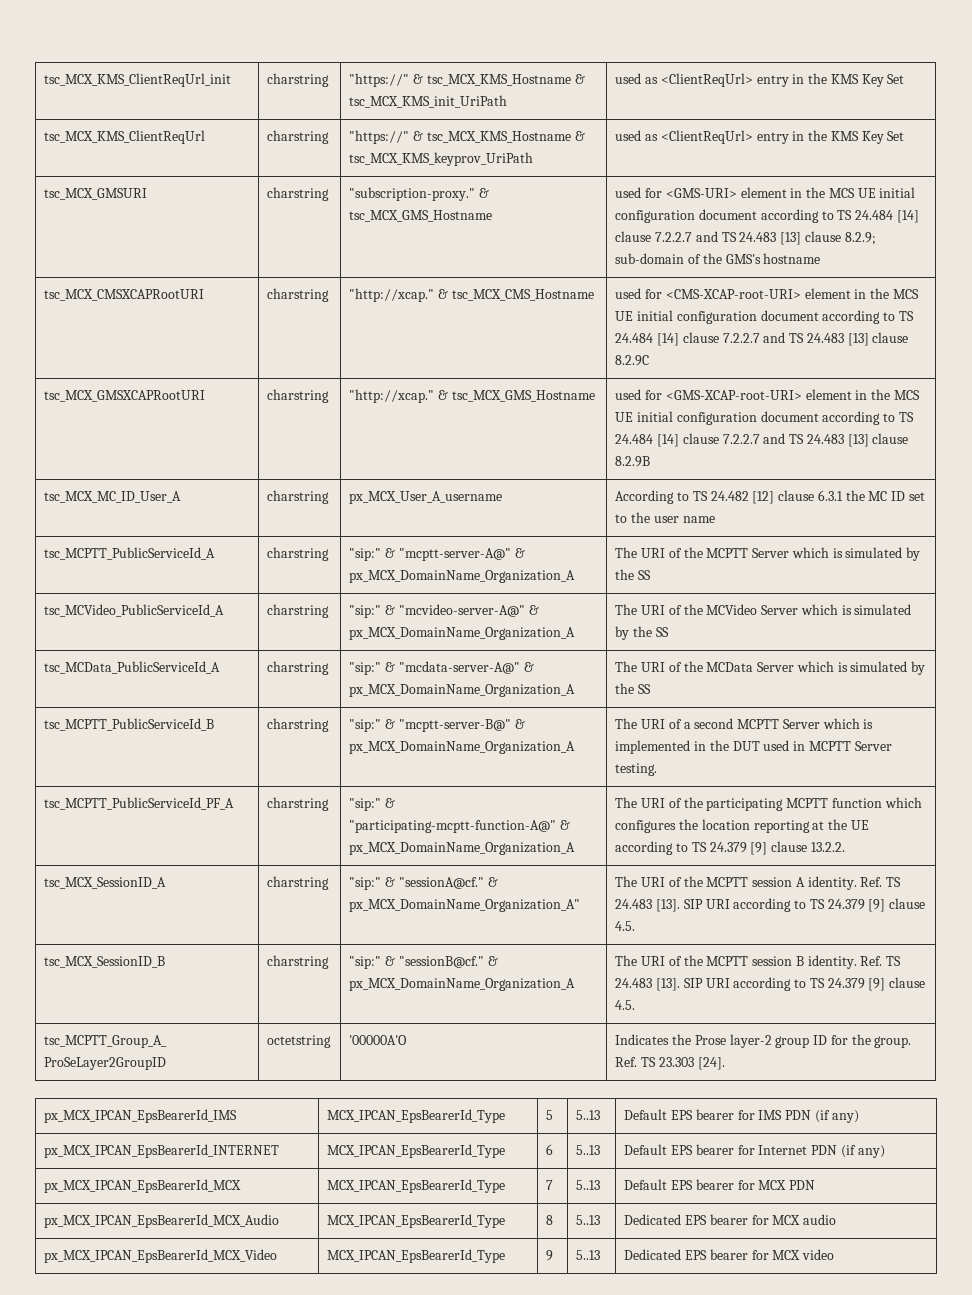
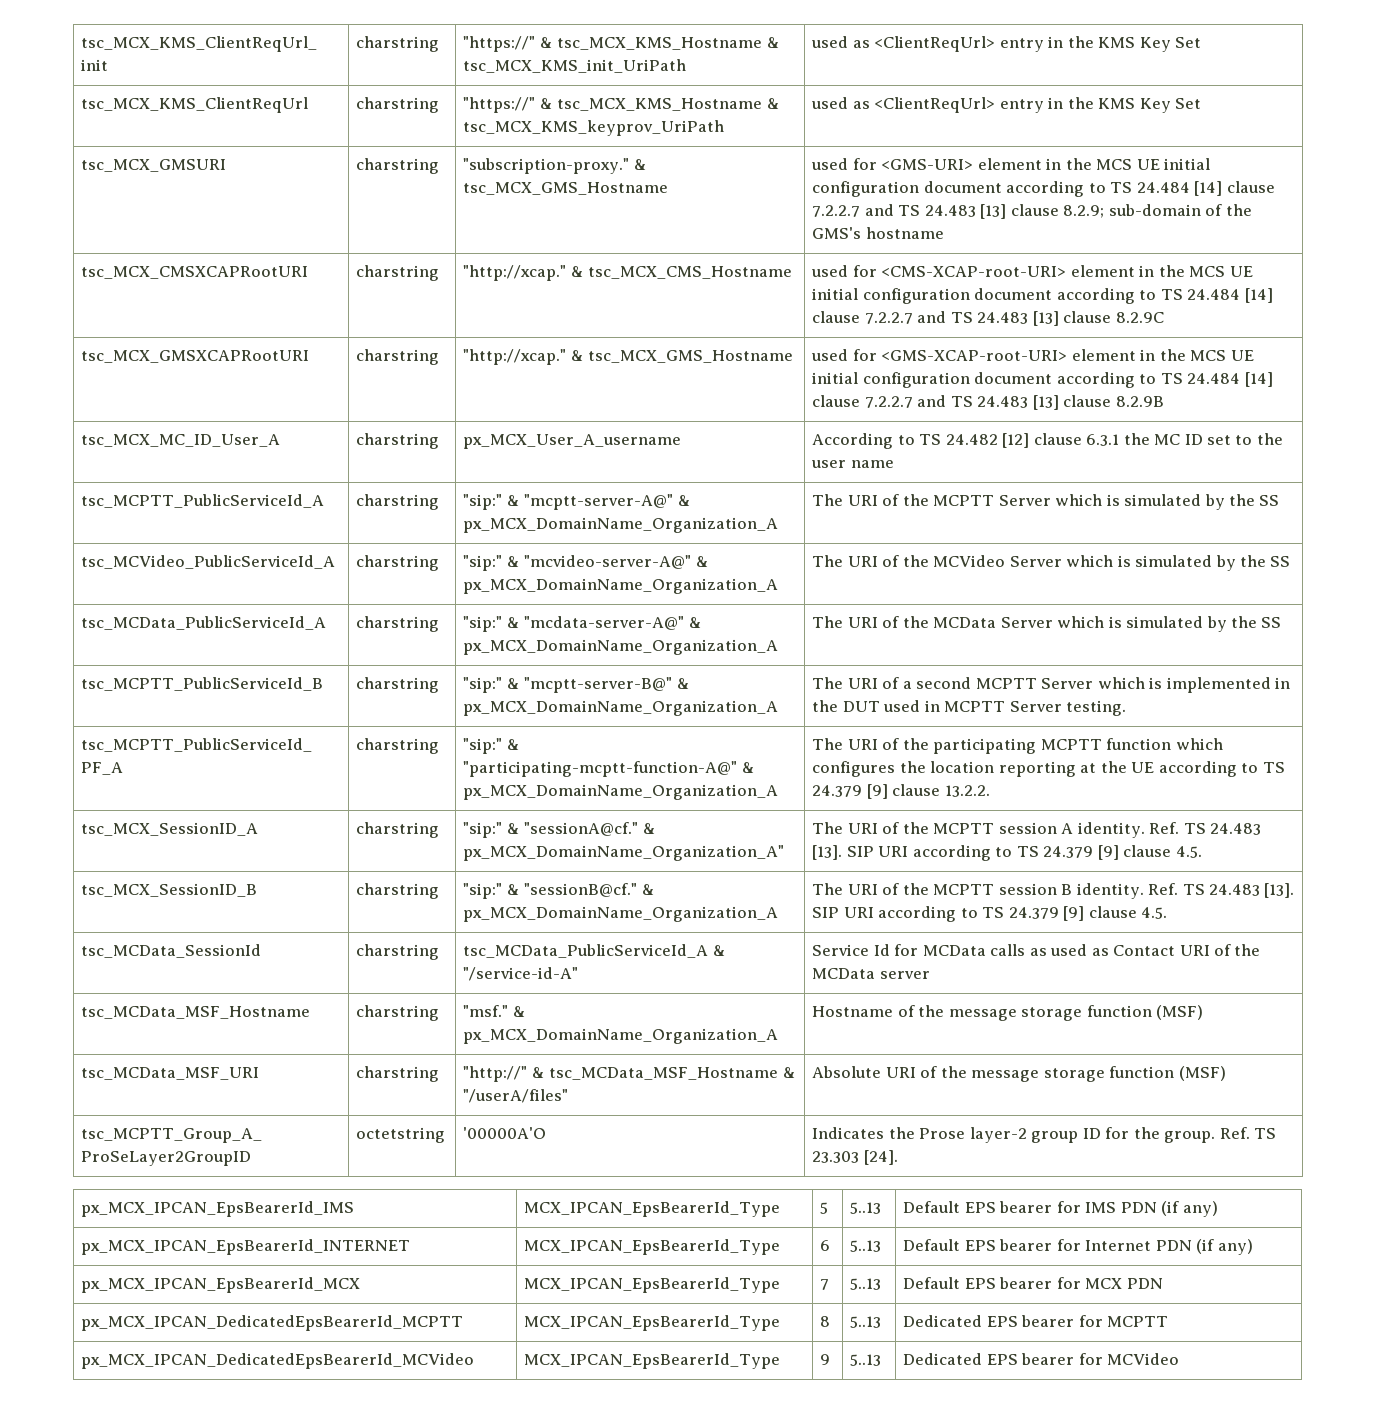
+ tsc_MCData_SessionId | charstring | tsc_MCData_PublicServiceId_A & "/service-id-A" | Service Id for MCData calls as used as Contact URI of the MCData server
+ tsc_MCData_MSF_Hostname | charstring | "msf." & px_MCX_DomainName_Organization_A | Hostname of the message storage function (MSF)
+ tsc_MCData_MSF_URI | charstring | "http://" & tsc_MCData_MSF_Hostname & "/userA/files" | Absolute URI of the message storage function (MSF)
- px_MCX_IPCAN_EpsBearerId_MCX_Audio | MCX_IPCAN_EpsBearerId_Type | 8 | 5..13 | Dedicated EPS bearer for MCX audio
- px_MCX_IPCAN_EpsBearerId_MCX_Video | MCX_IPCAN_EpsBearerId_Type | 9 | 5..13 | Dedicated EPS bearer for MCX video
+ px_MCX_IPCAN_DedicatedEpsBearerId_MCPTT | MCX_IPCAN_EpsBearerId_Type | 8 | 5..13 | Dedicated EPS bearer for MCPTT
+ px_MCX_IPCAN_DedicatedEpsBearerId_MCVideo | MCX_IPCAN_EpsBearerId_Type | 9 | 5..13 | Dedicated EPS bearer for MCVideo

